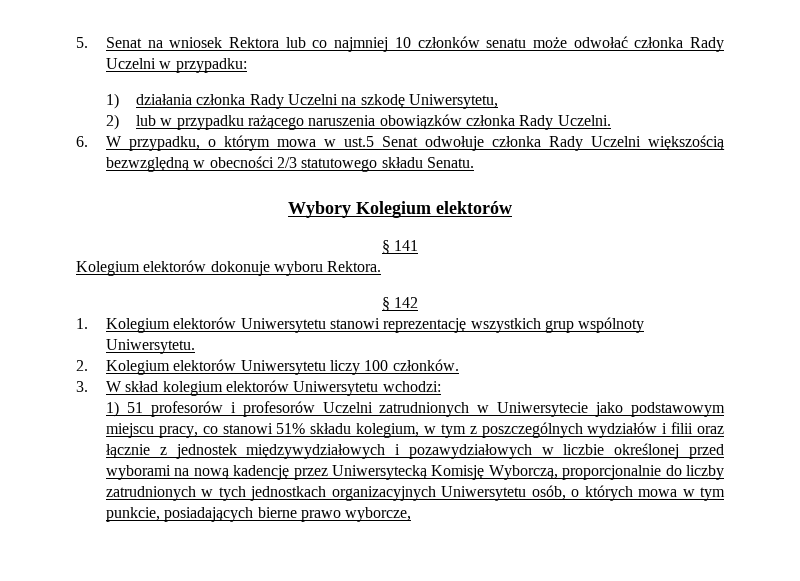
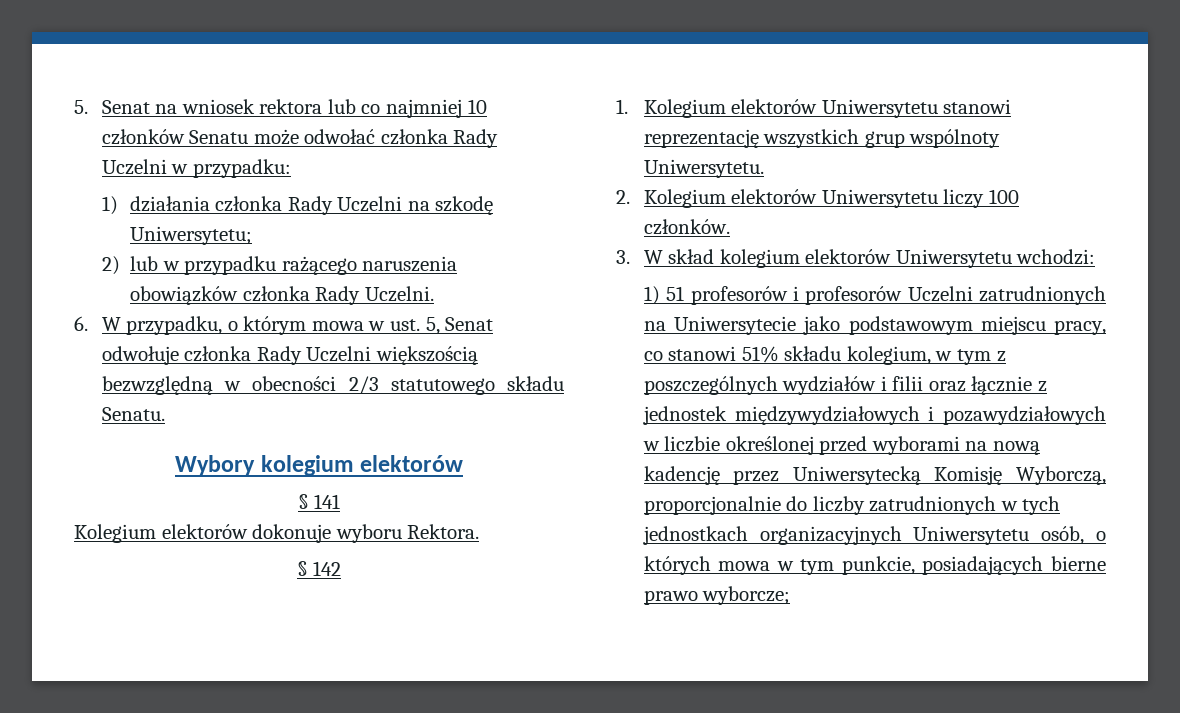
- 5. Senat na wniosek Rektora lub co najmniej 10 członków senatu może odwołać członka Rady Uczelni w przypadku:
+ 5. Senat na wniosek rektora lub co najmniej 10 członków Senatu może odwołać członka Rady Uczelni w przypadku:
- 1) działania członka Rady Uczelni na szkodę Uniwersytetu,
+ 1) działania członka Rady Uczelni na szkodę Uniwersytetu;
- 6. W przypadku, o którym mowa w ust.5 Senat odwołuje członka Rady Uczelni większością bezwzględną w obecności 2/3 statutowego składu Senatu.
+ 6. W przypadku, o którym mowa w ust. 5, Senat odwołuje członka Rady Uczelni większością bezwzględną w obecności 2/3 statutowego składu Senatu.
- Wybory Kolegium elektorów
+ Wybory kolegium elektorów
- 1) 51 profesorów i profesorów Uczelni zatrudnionych w Uniwersytecie jako podstawowym miejscu pracy, co stanowi 51% składu kolegium, w tym z poszczególnych wydziałów i filii oraz łącznie z jednostek międzywydziałowych i pozawydziałowych w liczbie określonej przed wyborami na nową kadencję przez Uniwersytecką Komisję Wyborczą, proporcjonalnie do liczby zatrudnionych w tych jednostkach organizacyjnych Uniwersytetu osób, o których mowa w tym punkcie, posiadających bierne prawo wyborcze,
+ 1) 51 profesorów i profesorów Uczelni zatrudnionych na Uniwersytecie jako podstawowym miejscu pracy, co stanowi 51% składu kolegium, w tym z poszczególnych wydziałów i filii oraz łącznie z jednostek międzywydziałowych i pozawydziałowych w liczbie określonej przed wyborami na nową kadencję przez Uniwersytecką Komisję Wyborczą, proporcjonalnie do liczby zatrudnionych w tych jednostkach organizacyjnych Uniwersytetu osób, o których mowa w tym punkcie, posiadających bierne prawo wyborcze;

